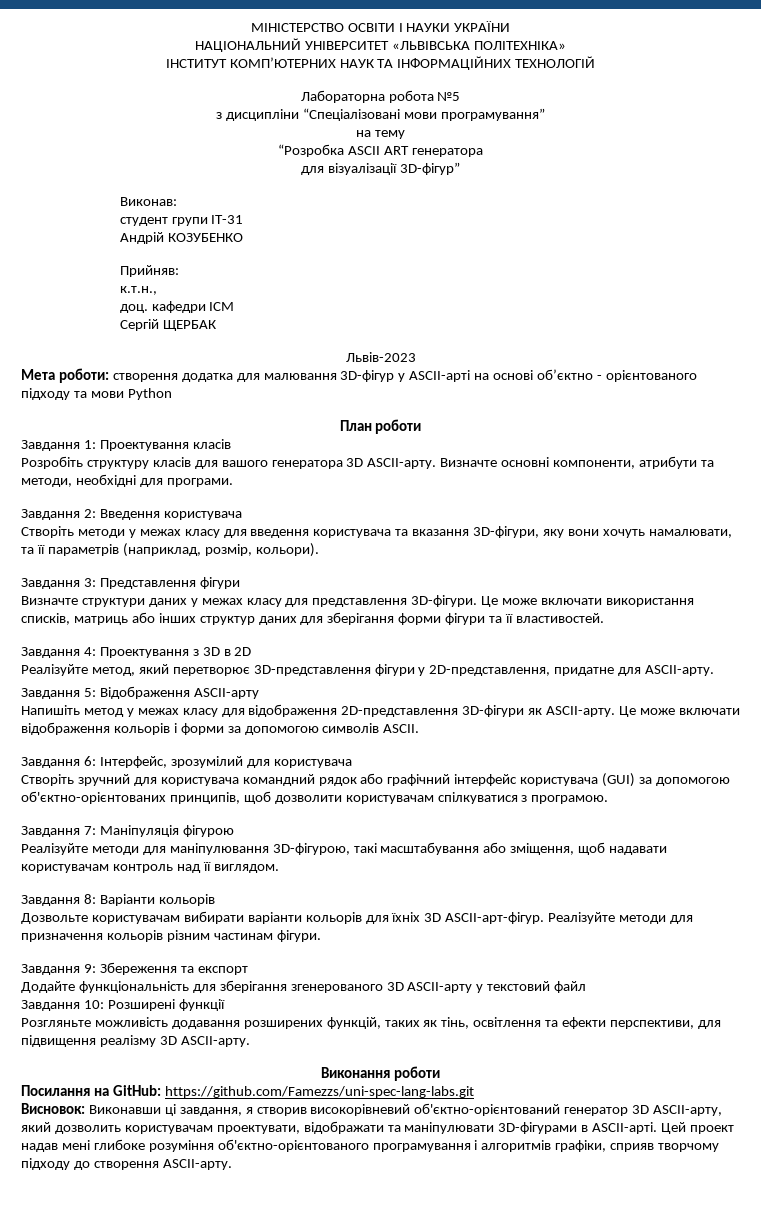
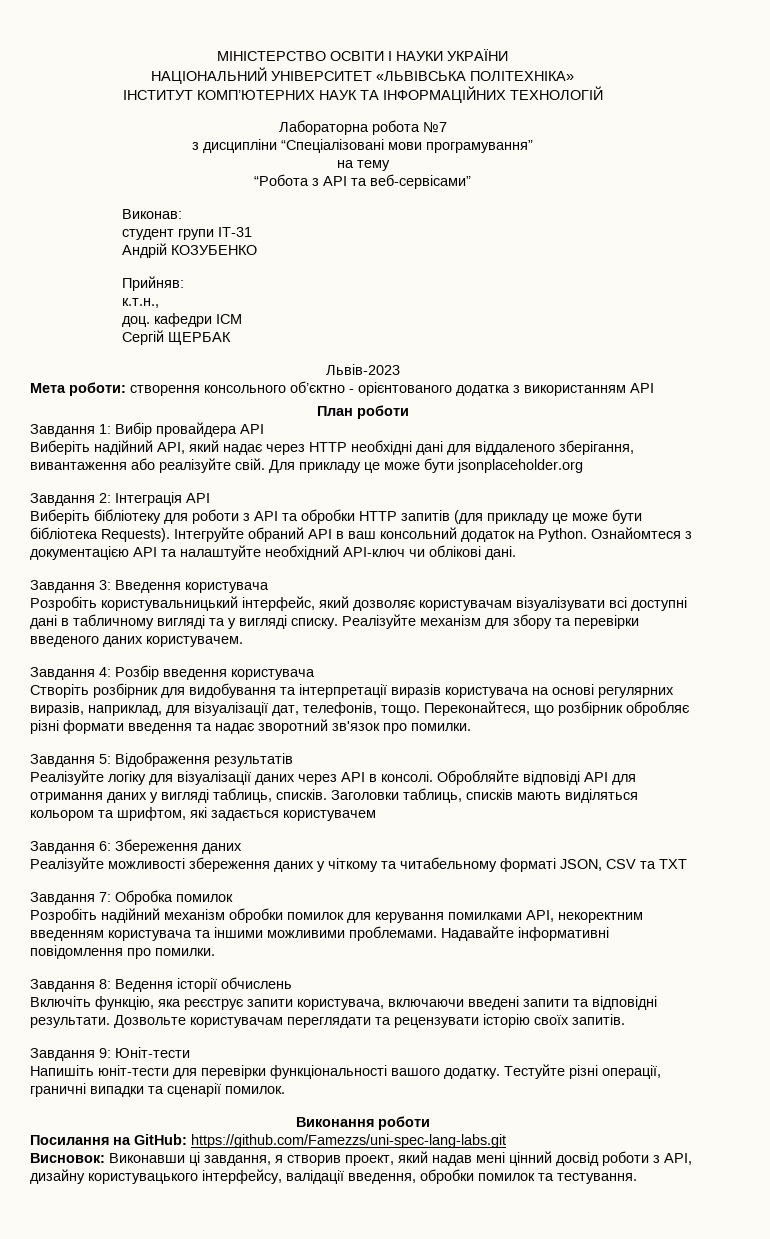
- Лабораторна робота №5
+ Лабораторна робота №7
- “Розробка ASCII ART генератора
- для візуалізації 3D-фігур”
+ “Робота з API та веб-сервісами”
- Мета роботи: створення додатка для малювання 3D-фігур у ASCII-арті на основі об’єктно - орієнтованого підходу та мови Python
+ Мета роботи: створення консольного об’єктно - орієнтованого додатка з використанням API
  План роботи
- Завдання 1: Проектування класів
- Розробіть структуру класів для вашого генератора 3D ASCII-арту. Визначте основні компоненти, атрибути та методи, необхідні для програми.
- Завдання 2: Введення користувача
- Створіть методи у межах класу для введення користувача та вказання 3D-фігури, яку вони хочуть намалювати, та її параметрів (наприклад, розмір, кольори).
- Завдання 3: Представлення фігури
- Визначте структури даних у межах класу для представлення 3D-фігури. Це може включати використання списків, матриць або інших структур даних для зберігання форми фігури та її властивостей.
- Завдання 4: Проектування з 3D в 2D
- Реалізуйте метод, який перетворює 3D-представлення фігури у 2D-представлення, придатне для ASCII-арту.
- Завдання 5: Відображення ASCII-арту
- Напишіть метод у межах класу для відображення 2D-представлення 3D-фігури як ASCII-арту. Це може включати відображення кольорів і форми за допомогою символів ASCII.
- Завдання 6: Інтерфейс, зрозумілий для користувача
- Створіть зручний для користувача командний рядок або графічний інтерфейс користувача (GUI) за допомогою об'єктно-орієнтованих принципів, щоб дозволити користувачам спілкуватися з програмою.
- Завдання 7: Маніпуляція фігурою
- Реалізуйте методи для маніпулювання 3D-фігурою, такі масштабування або зміщення, щоб надавати користувачам контроль над її виглядом.
- Завдання 8: Варіанти кольорів
- Дозвольте користувачам вибирати варіанти кольорів для їхніх 3D ASCII-арт-фігур. Реалізуйте методи для призначення кольорів різним частинам фігури.
- Завдання 9: Збереження та експорт
- Додайте функціональність для зберігання згенерованого 3D ASCII-арту у текстовий файл
- Завдання 10: Розширені функції
- Розгляньте можливість додавання розширених функцій, таких як тінь, освітлення та ефекти перспективи, для підвищення реалізму 3D ASCII-арту.
+ Завдання 1: Вибір провайдера API
+ Виберіть надійний API, який надає через HTTP необхідні дані для віддаленого зберігання, вивантаження або реалізуйте свій. Для прикладу це може бути jsonplaceholder.org
+ Завдання 2: Інтеграція API
+ Виберіть бібліотеку для роботи з API та обробки HTTP запитів (для прикладу це може бути бібліотека Requests). Інтегруйте обраний API в ваш консольний додаток на Python. Ознайомтеся з документацією API та налаштуйте необхідний API-ключ чи облікові дані.
+ Завдання 3: Введення користувача
+ Розробіть користувальницький інтерфейс, який дозволяє користувачам візуалізувати всі доступні дані в табличному вигляді та у вигляді списку. Реалізуйте механізм для збору та перевірки введеного даних користувачем.
+ Завдання 4: Розбір введення користувача
+ Створіть розбірник для видобування та інтерпретації виразів користувача на основі регулярних виразів, наприклад, для візуалізації дат, телефонів, тощо. Переконайтеся, що розбірник обробляє різні формати введення та надає зворотний зв'язок про помилки.
+ Завдання 5: Відображення результатів
+ Реалізуйте логіку для візуалізації даних через API в консолі. Обробляйте відповіді API для отримання даних у вигляді таблиць, списків. Заголовки таблиць, списків мають виділяться кольором та шрифтом, які задається користувачем
+ Завдання 6: Збереження даних
+ Реалізуйте можливості збереження даних у чіткому та читабельному форматі JSON, CSV та TXT
+ Завдання 7: Обробка помилок
+ Розробіть надійний механізм обробки помилок для керування помилками API, некоректним введенням користувача та іншими можливими проблемами. Надавайте інформативні повідомлення про помилки.
+ Завдання 8: Ведення історії обчислень
+ Включіть функцію, яка реєструє запити користувача, включаючи введені запити та відповідні результати. Дозвольте користувачам переглядати та рецензувати історію своїх запитів.
+ Завдання 9: Юніт-тести
+ Напишіть юніт-тести для перевірки функціональності вашого додатку. Тестуйте різні операції, граничні випадки та сценарії помилок.
- Висновок: Виконавши ці завдання, я створив високорівневий об'єктно-орієнтований генератор 3D ASCII-арту, який дозволить користувачам проектувати, відображати та маніпулювати 3D-фігурами в ASCII-арті. Цей проект надав мені глибоке розуміння об'єктно-орієнтованого програмування і алгоритмів графіки, сприяв творчому підходу до створення ASCII-арту.
+ Висновок: Виконавши ці завдання, я створив проект, який надав мені цінний досвід роботи з API, дизайну користувацького інтерфейсу, валідації введення, обробки помилок та тестування.

